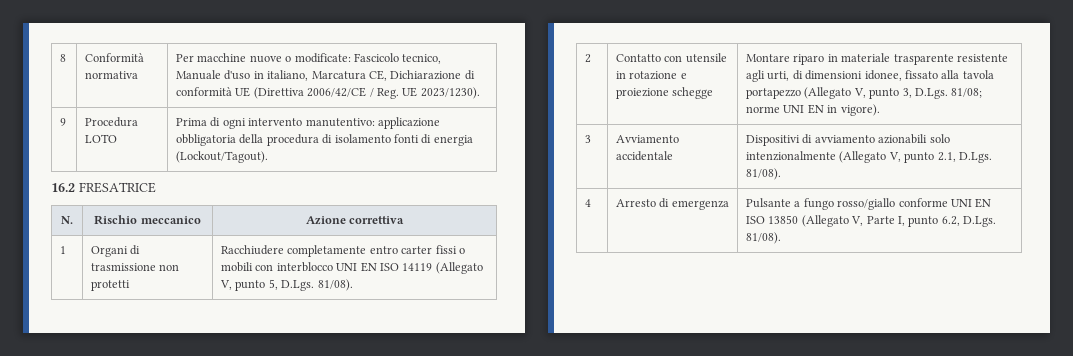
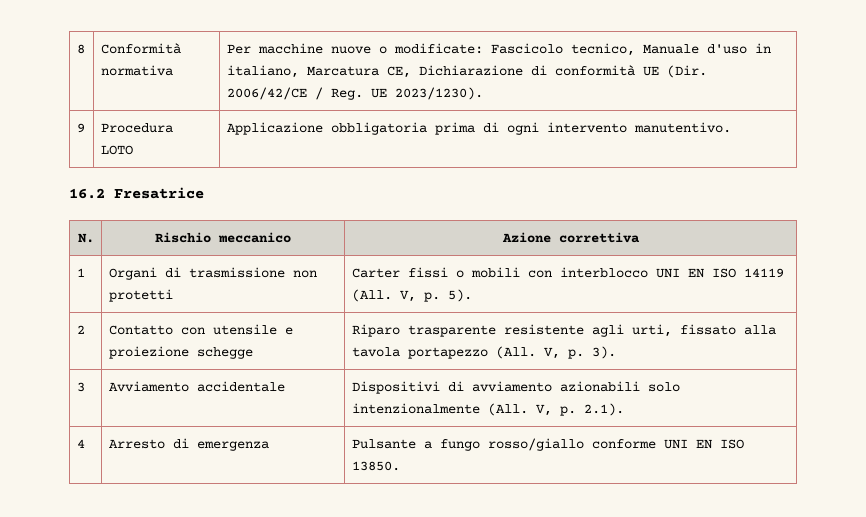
- 8 | Conformità normativa | Per macchine nuove o modificate: Fascicolo tecnico, Manuale d'uso in italiano, Marcatura CE, Dichiarazione di conformità UE (Direttiva 2006/42/CE / Reg. UE 2023/1230).
+ 8 | Conformità normativa | Per macchine nuove o modificate: Fascicolo tecnico, Manuale d'uso in italiano, Marcatura CE, Dichiarazione di conformità UE (Dir. 2006/42/CE / Reg. UE 2023/1230).
- 9 | Procedura LOTO | Prima di ogni intervento manutentivo: applicazione obbligatoria della procedura di isolamento fonti di energia (Lockout/Tagout).
+ 9 | Procedura LOTO | Applicazione obbligatoria prima di ogni intervento manutentivo.
- 16.2 FRESATRICE
+ 16.2 Fresatrice
- 1 | Organi di trasmissione non protetti | Racchiudere completamente entro carter fissi o mobili con interblocco UNI EN ISO 14119 (Allegato V, punto 5, D.Lgs. 81/08).
+ 1 | Organi di trasmissione non protetti | Carter fissi o mobili con interblocco UNI EN ISO 14119 (All. V, p. 5).
- 2 | Contatto con utensile in rotazione e proiezione schegge | Montare riparo in materiale trasparente resistente agli urti, di dimensioni idonee, fissato alla tavola portapezzo (Allegato V, punto 3, D.Lgs. 81/08; norme UNI EN in vigore).
+ 2 | Contatto con utensile e proiezione schegge | Riparo trasparente resistente agli urti, fissato alla tavola portapezzo (All. V, p. 3).
- 3 | Avviamento accidentale | Dispositivi di avviamento azionabili solo intenzionalmente (Allegato V, punto 2.1, D.Lgs. 81/08).
+ 3 | Avviamento accidentale | Dispositivi di avviamento azionabili solo intenzionalmente (All. V, p. 2.1).
- 4 | Arresto di emergenza | Pulsante a fungo rosso/giallo conforme UNI EN ISO 13850 (Allegato V, Parte I, punto 6.2, D.Lgs. 81/08).
+ 4 | Arresto di emergenza | Pulsante a fungo rosso/giallo conforme UNI EN ISO 13850.

